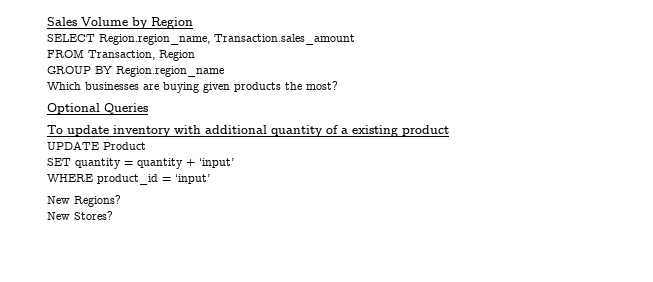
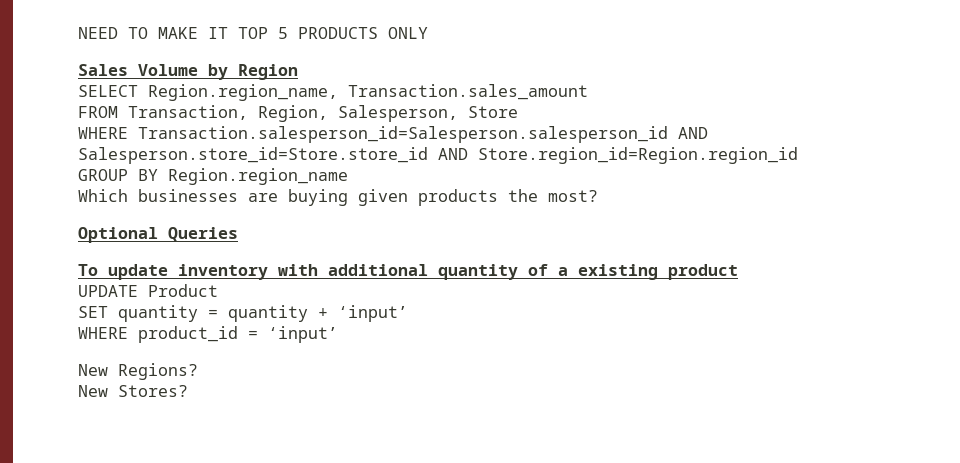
+ NEED TO MAKE IT TOP 5 PRODUCTS ONLY
- FROM Transaction, Region
+ FROM Transaction, Region, Salesperson, Store
+ WHERE Transaction.salesperson_id=Salesperson.salesperson_id AND Salesperson.store_id=Store.store_id AND Store.region_id=Region.region_id

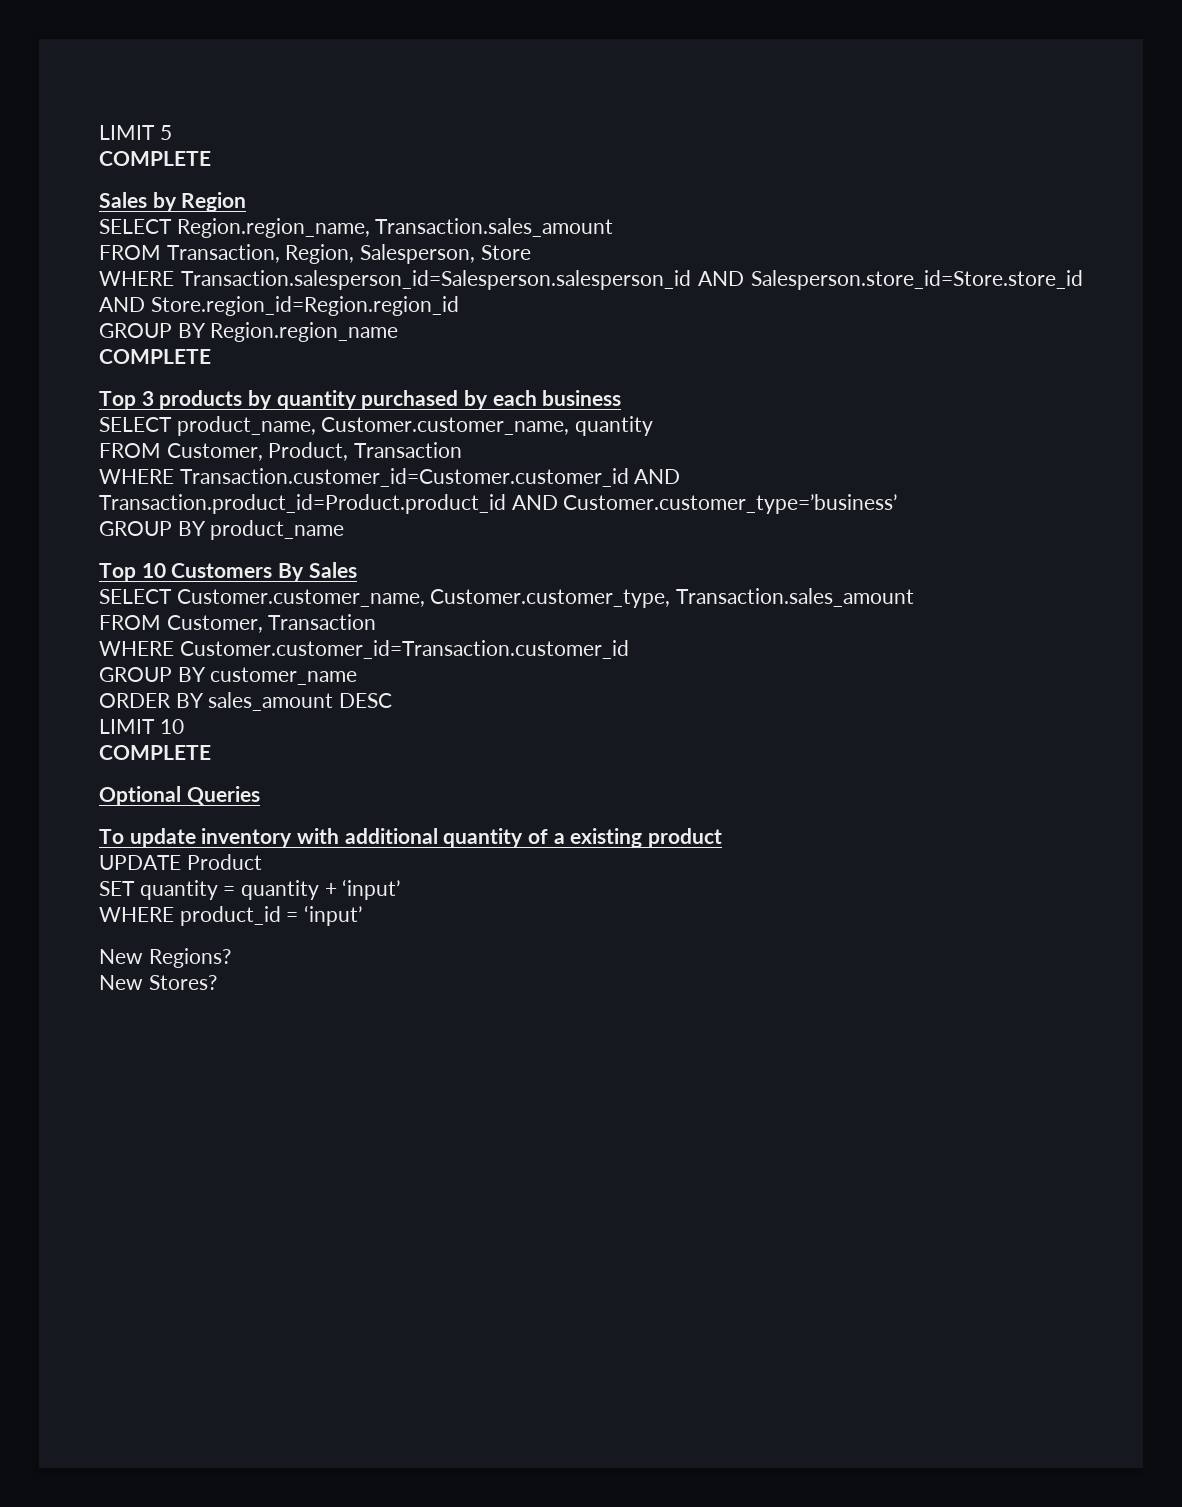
- NEED TO MAKE IT TOP 5 PRODUCTS ONLY
- Sales Volume by Region
+ LIMIT 5
+ COMPLETE
+ Sales by Region
  GROUP BY Region.region_name
- Which businesses are buying given products the most?
+ COMPLETE
+ Top 3 products by quantity purchased by each business
+ SELECT product_name, Customer.customer_name, quantity
+ FROM Customer, Product, Transaction
+ WHERE Transaction.customer_id=Customer.customer_id AND Transaction.product_id=Product.product_id AND Customer.customer_type=’business’
+ GROUP BY product_name
+ Top 10 Customers By Sales
+ SELECT Customer.customer_name, Customer.customer_type, Transaction.sales_amount
+ FROM Customer, Transaction
+ WHERE Customer.customer_id=Transaction.customer_id
+ GROUP BY customer_name
+ ORDER BY sales_amount DESC
+ LIMIT 10
+ COMPLETE

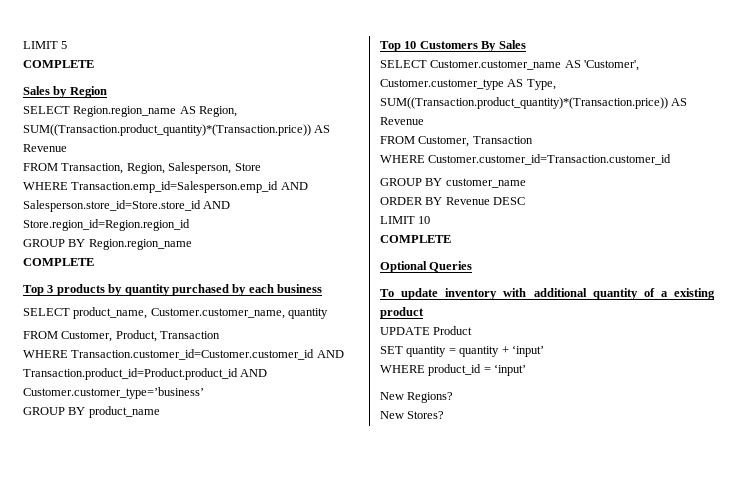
- SELECT Region.region_name, Transaction.sales_amount
+ SELECT Region.region_name AS Region, SUM((Transaction.product_quantity)*(Transaction.price)) AS Revenue
- WHERE Transaction.salesperson_id=Salesperson.salesperson_id AND Salesperson.store_id=Store.store_id AND Store.region_id=Region.region_id
+ WHERE Transaction.emp_id=Salesperson.emp_id AND Salesperson.store_id=Store.store_id AND Store.region_id=Region.region_id
- SELECT Customer.customer_name, Customer.customer_type, Transaction.sales_amount
+ SELECT Customer.customer_name AS 'Customer', Customer.customer_type AS Type, SUM((Transaction.product_quantity)*(Transaction.price)) AS Revenue
- ORDER BY sales_amount DESC
+ ORDER BY Revenue DESC

